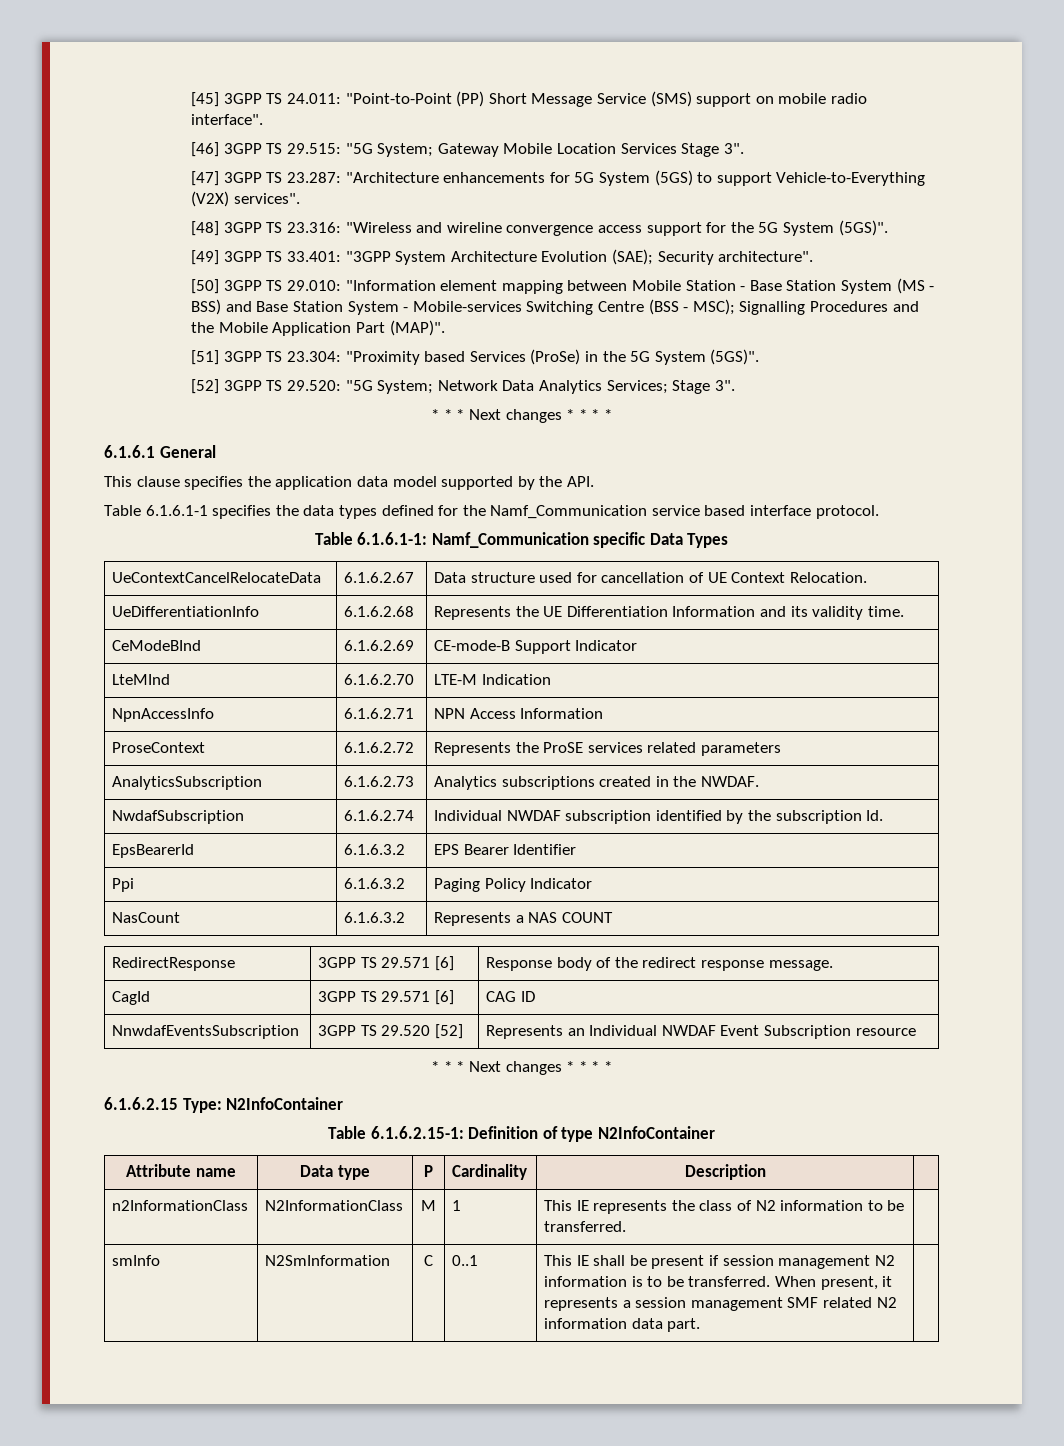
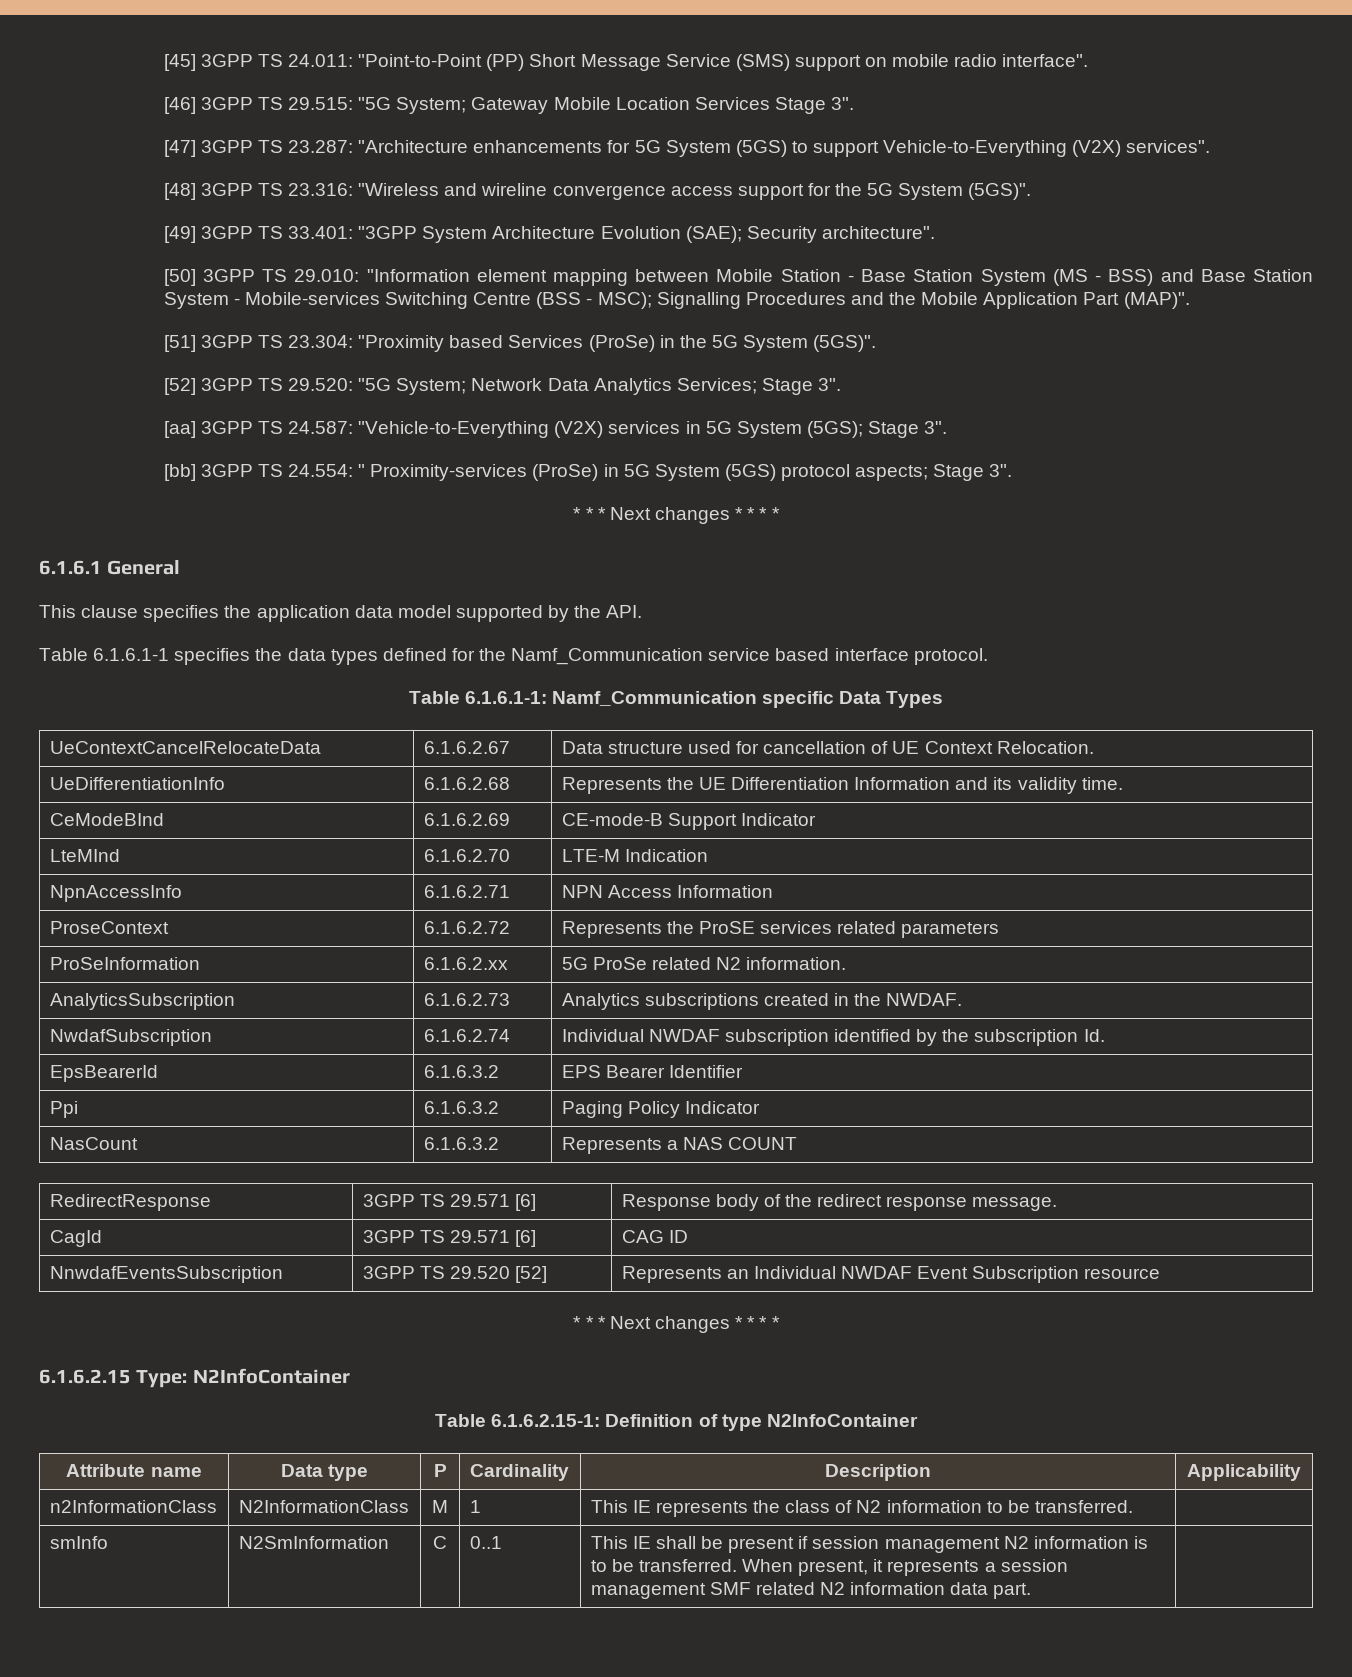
+ [aa] 3GPP TS 24.587: "Vehicle-to-Everything (V2X) services in 5G System (5GS); Stage 3".
+ [bb] 3GPP TS 24.554: " Proximity-services (ProSe) in 5G System (5GS) protocol aspects; Stage 3".
+ ProSeInformation | 6.1.6.2.xx | 5G ProSe related N2 information.
- Attribute name | Data type | P | Cardinality | Description |
+ Attribute name | Data type | P | Cardinality | Description | Applicability

